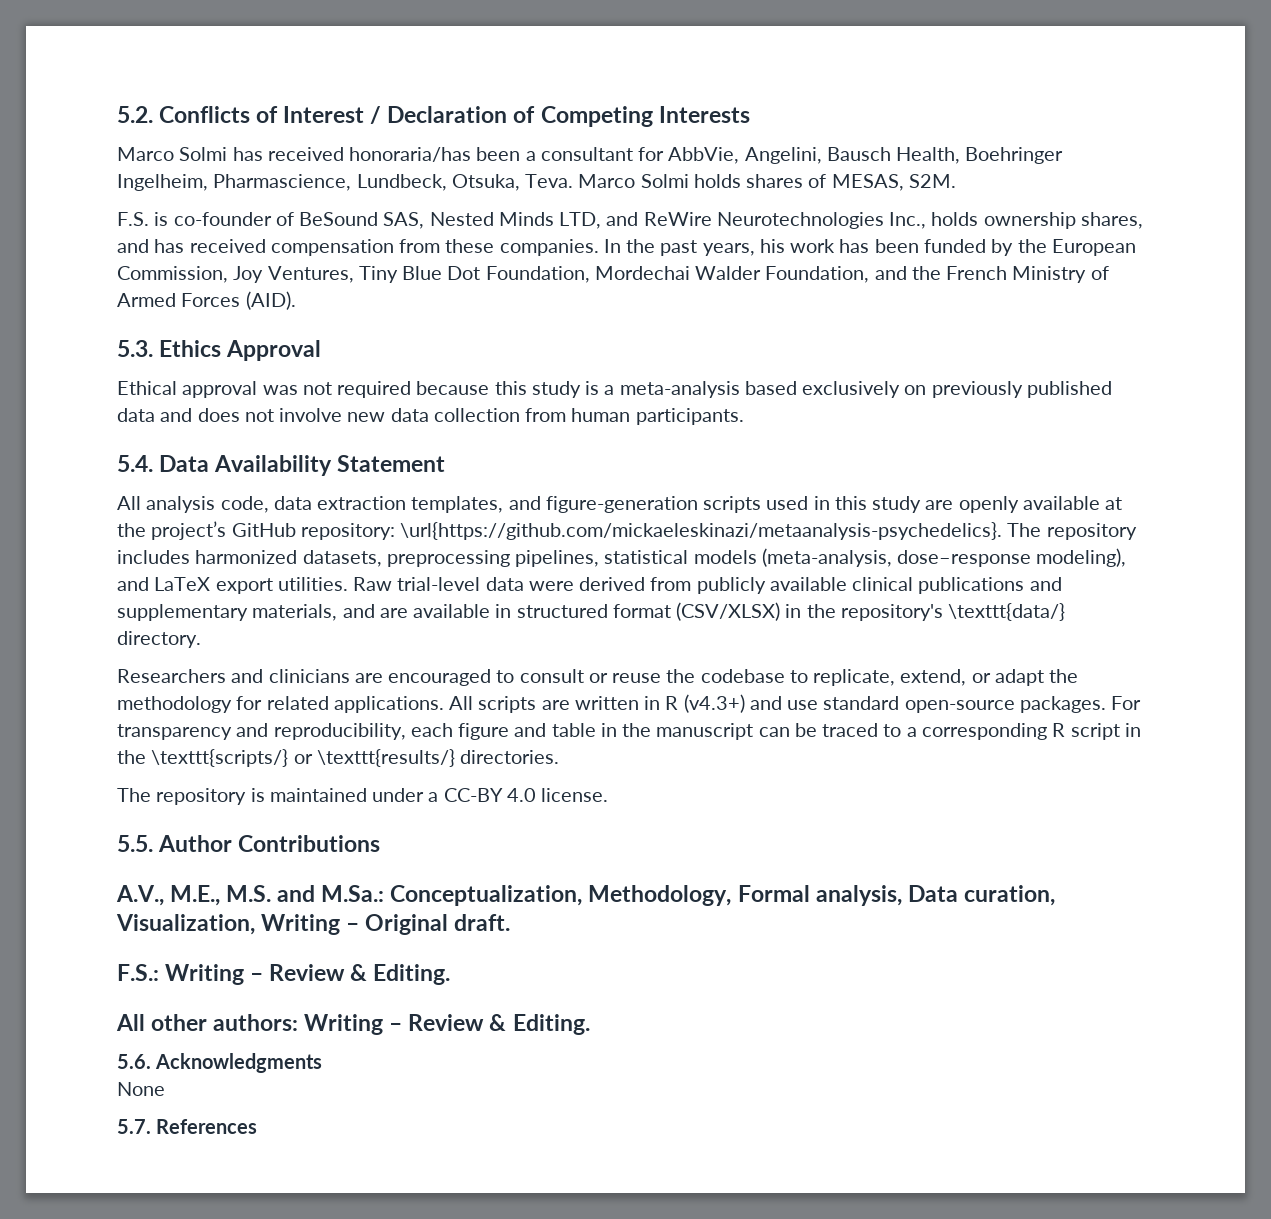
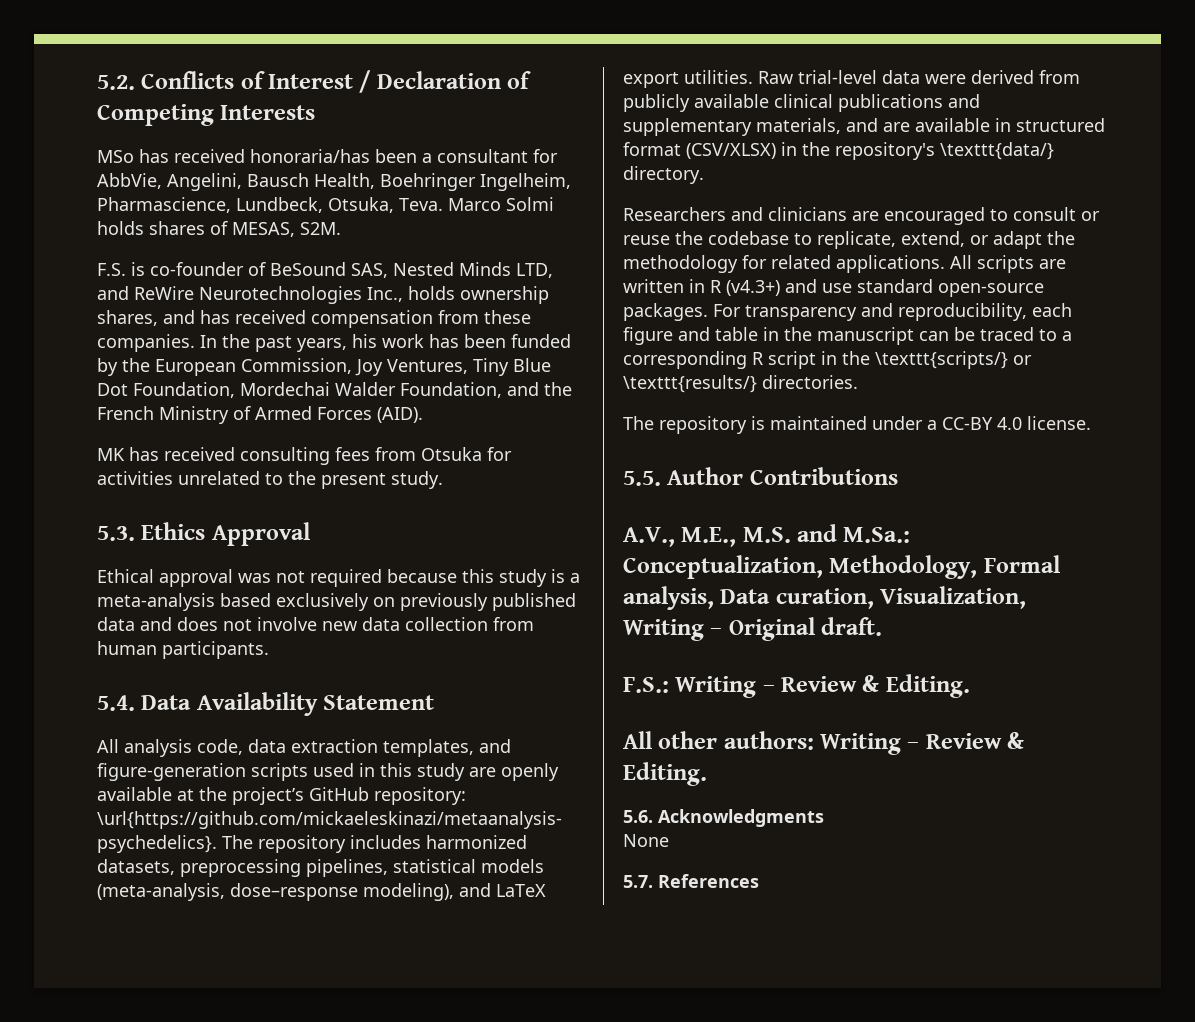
- Marco Solmi has received honoraria/has been a consultant for AbbVie, Angelini, Bausch Health, Boehringer Ingelheim, Pharmascience, Lundbeck, Otsuka, Teva.
+ MSo has received honoraria/has been a consultant for AbbVie, Angelini, Bausch Health, Boehringer Ingelheim, Pharmascience, Lundbeck, Otsuka, Teva.
+ MK has received consulting fees from Otsuka for activities unrelated to the present study.

